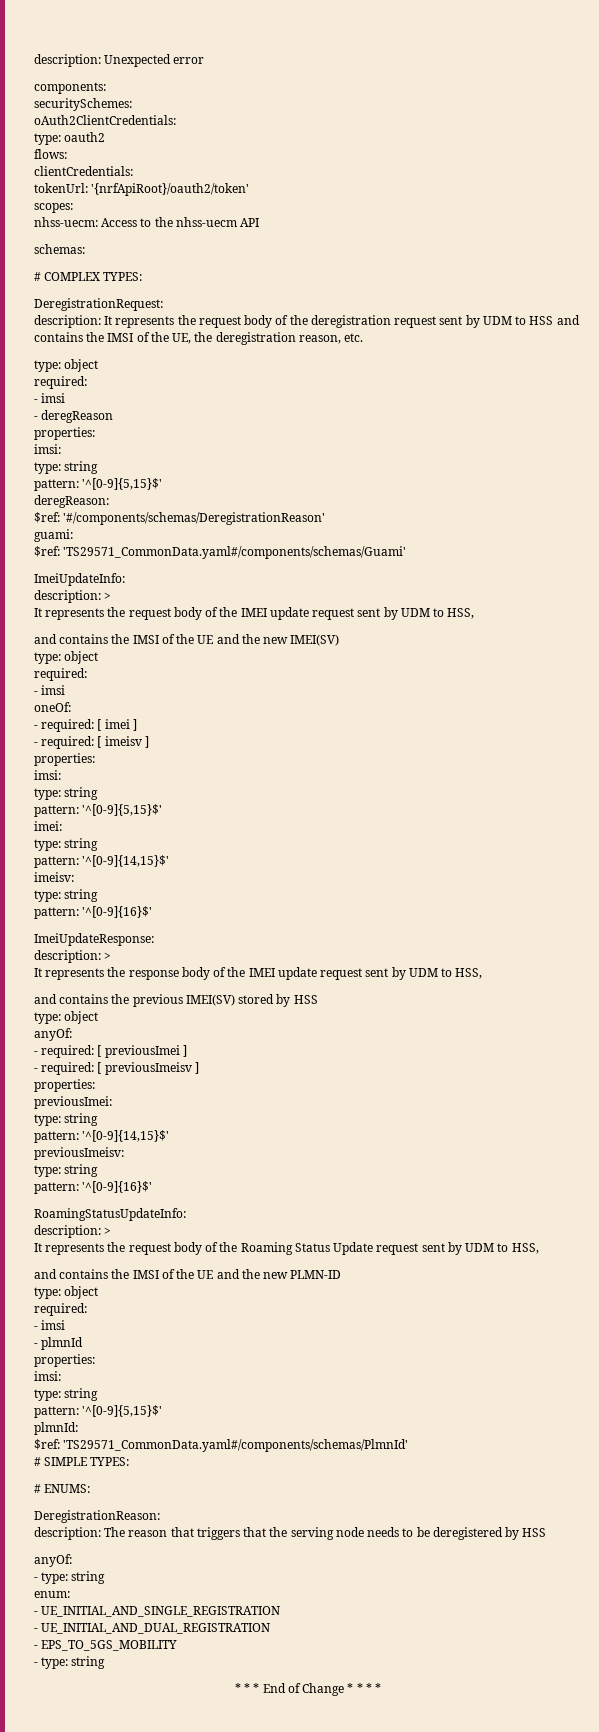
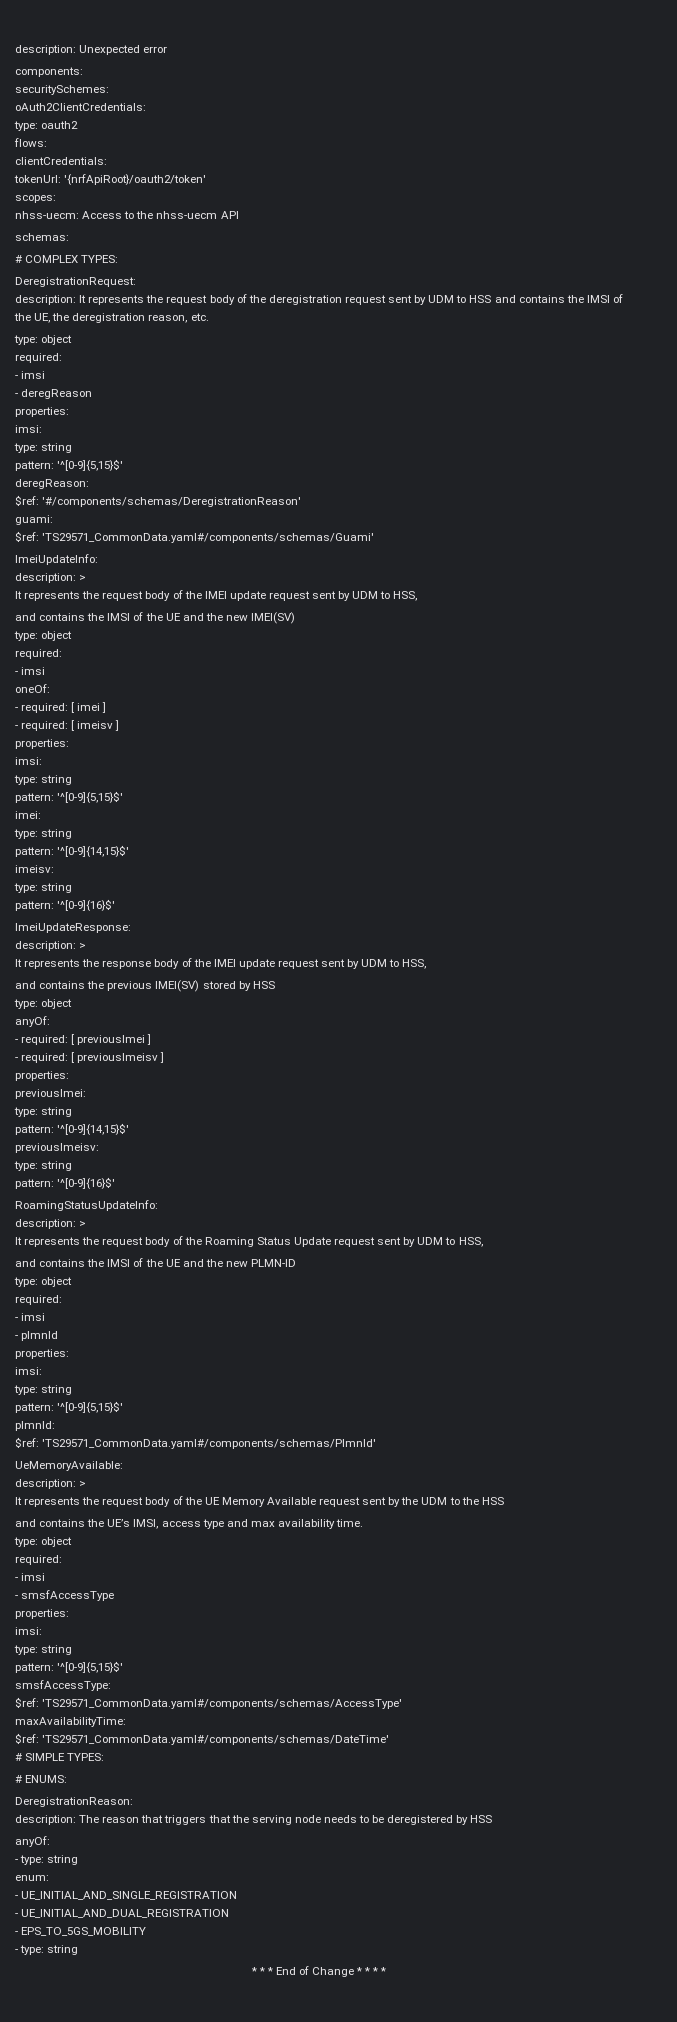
+ UeMemoryAvailable:
+ description: >
+ It represents the request body of the UE Memory Available request sent by the UDM to the HSS
+ and contains the UE’s IMSI, access type and max availability time.
+ type: object
+ required:
+ - imsi
+ - smsfAccessType
+ properties:
+ imsi:
+ type: string
+ pattern: '^[0-9]{5,15}$'
+ smsfAccessType:
+ $ref: 'TS29571_CommonData.yaml#/components/schemas/AccessType'
+ maxAvailabilityTime:
+ $ref: 'TS29571_CommonData.yaml#/components/schemas/DateTime'

